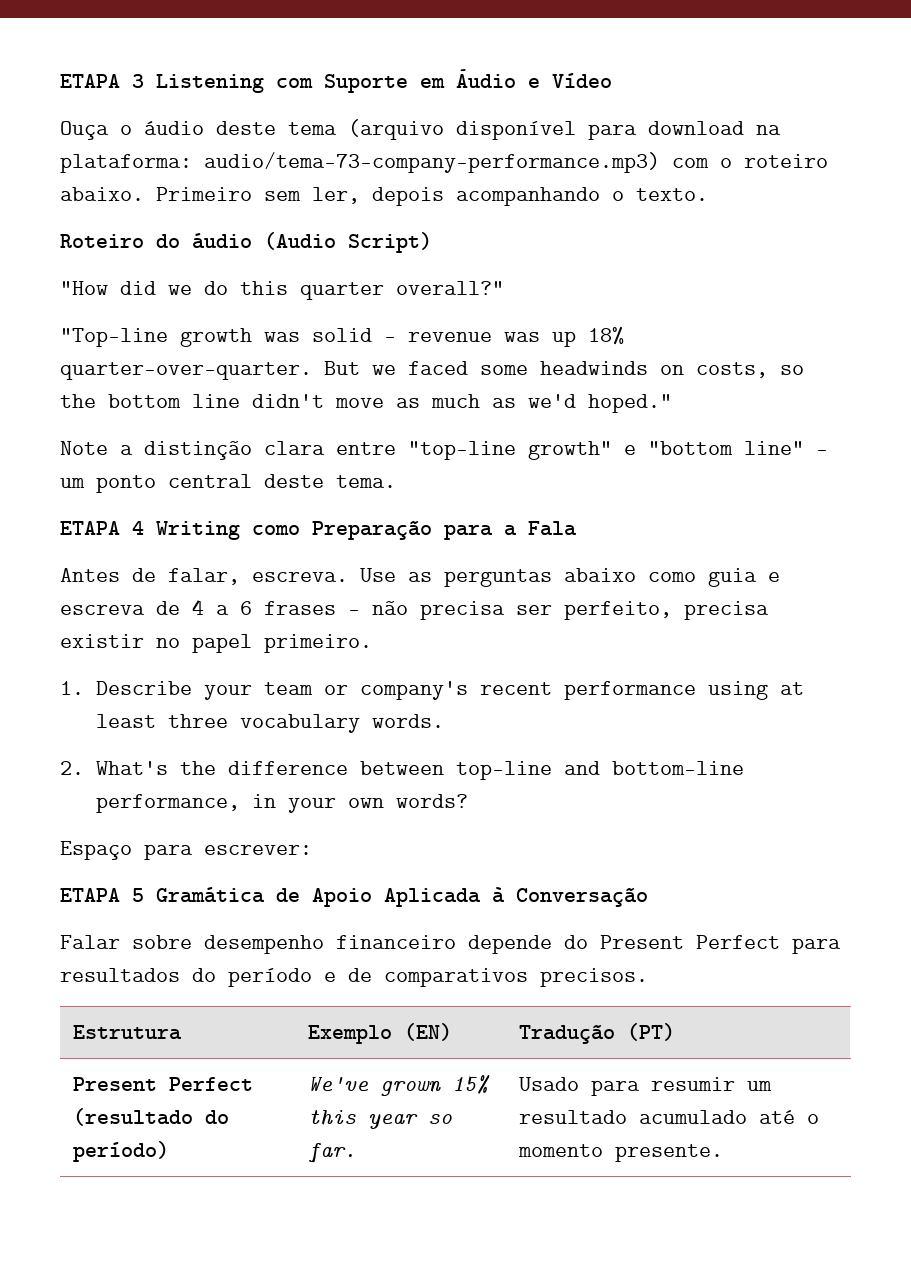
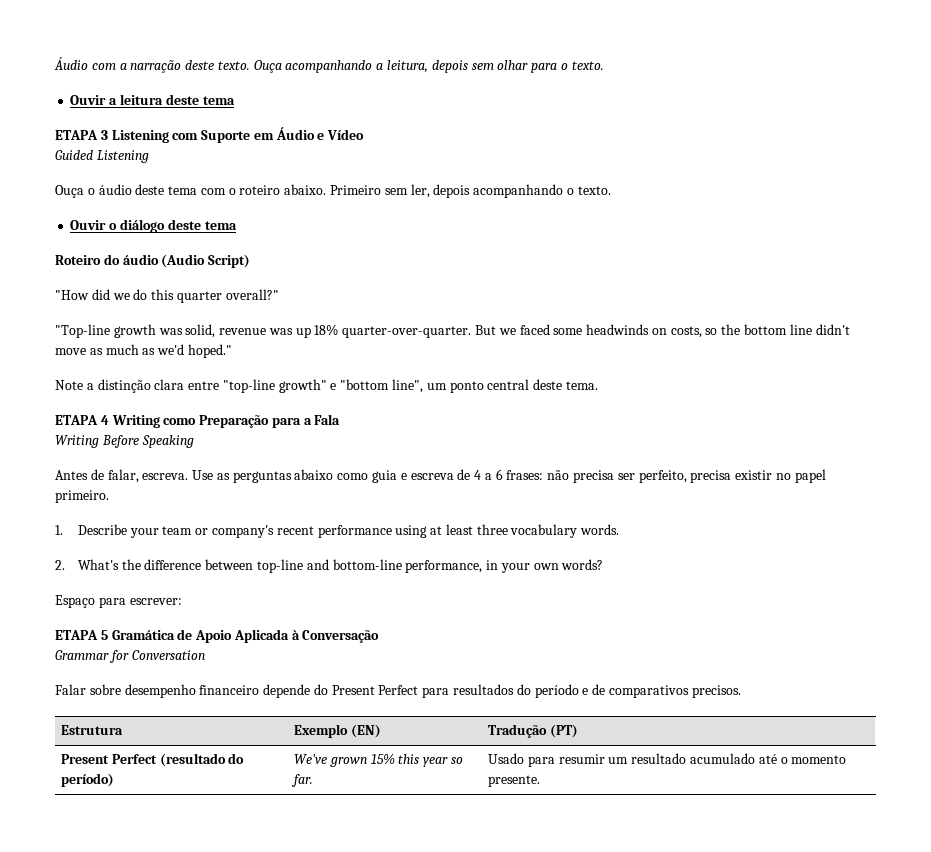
+ Áudio com a narração deste texto. Ouça acompanhando a leitura, depois sem olhar para o texto.
+ Ouvir a leitura deste tema
+ Guided Listening
- Ouça o áudio deste tema (arquivo disponível para download na plataforma: audio/tema-73-company-performance.mp3) com o roteiro abaixo.
+ Ouça o áudio deste tema com o roteiro abaixo.
+ Ouvir o diálogo deste tema
- "Top-line growth was solid — revenue was up 18% quarter-over-quarter.
+ "Top-line growth was solid, revenue was up 18% quarter-over-quarter.
- Note a distinção clara entre "top-line growth" e "bottom line" — um ponto central deste tema.
+ Note a distinção clara entre "top-line growth" e "bottom line", um ponto central deste tema.
+ Writing Before Speaking
- Use as perguntas abaixo como guia e escreva de 4 a 6 frases — não precisa ser perfeito, precisa existir no papel primeiro.
+ Use as perguntas abaixo como guia e escreva de 4 a 6 frases: não precisa ser perfeito, precisa existir no papel primeiro.
+ Grammar for Conversation

